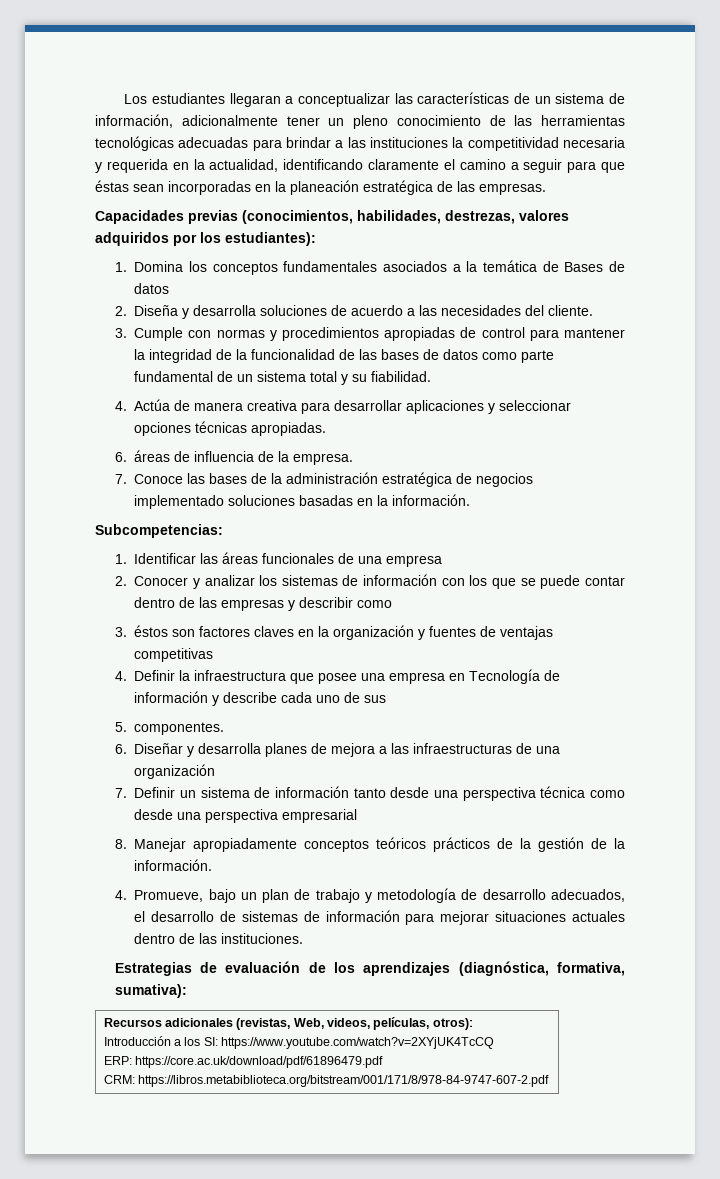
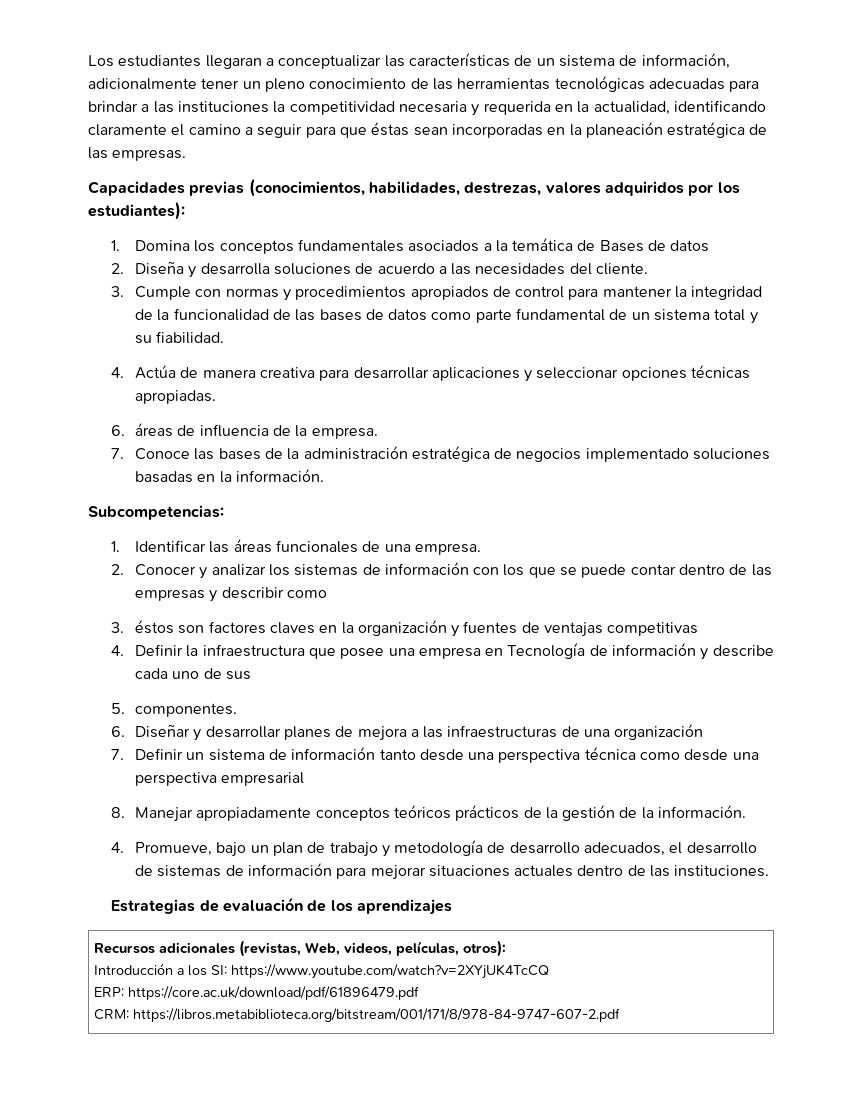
- 3. Cumple con normas y procedimientos apropiadas de control para mantener la integridad de la funcionalidad de las bases de datos como parte fundamental de un sistema total y su fiabilidad.
+ 3. Cumple con normas y procedimientos apropiados de control para mantener la integridad de la funcionalidad de las bases de datos como parte fundamental de un sistema total y su fiabilidad.
- 1. Identificar las áreas funcionales de una empresa
+ 1. Identificar las áreas funcionales de una empresa.
- 6. Diseñar y desarrolla planes de mejora a las infraestructuras de una organización
+ 6. Diseñar y desarrollar planes de mejora a las infraestructuras de una organización
- Estrategias de evaluación de los aprendizajes (diagnóstica, formativa, sumativa):
+ Estrategias de evaluación de los aprendizajes

